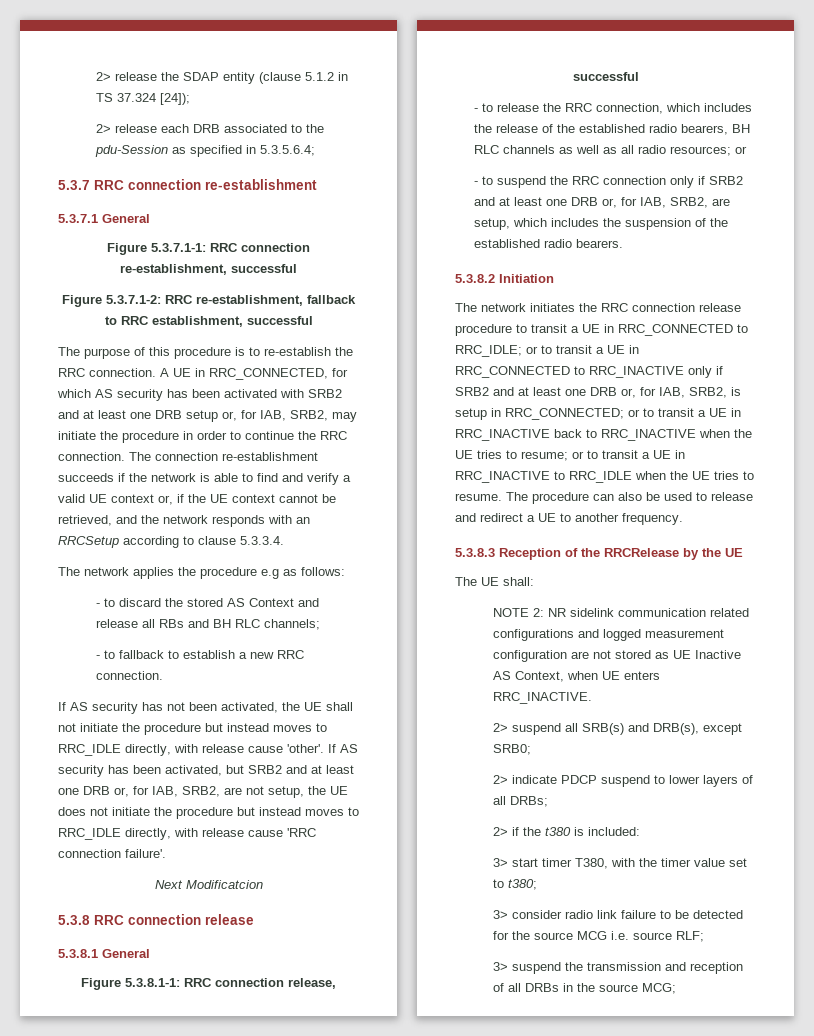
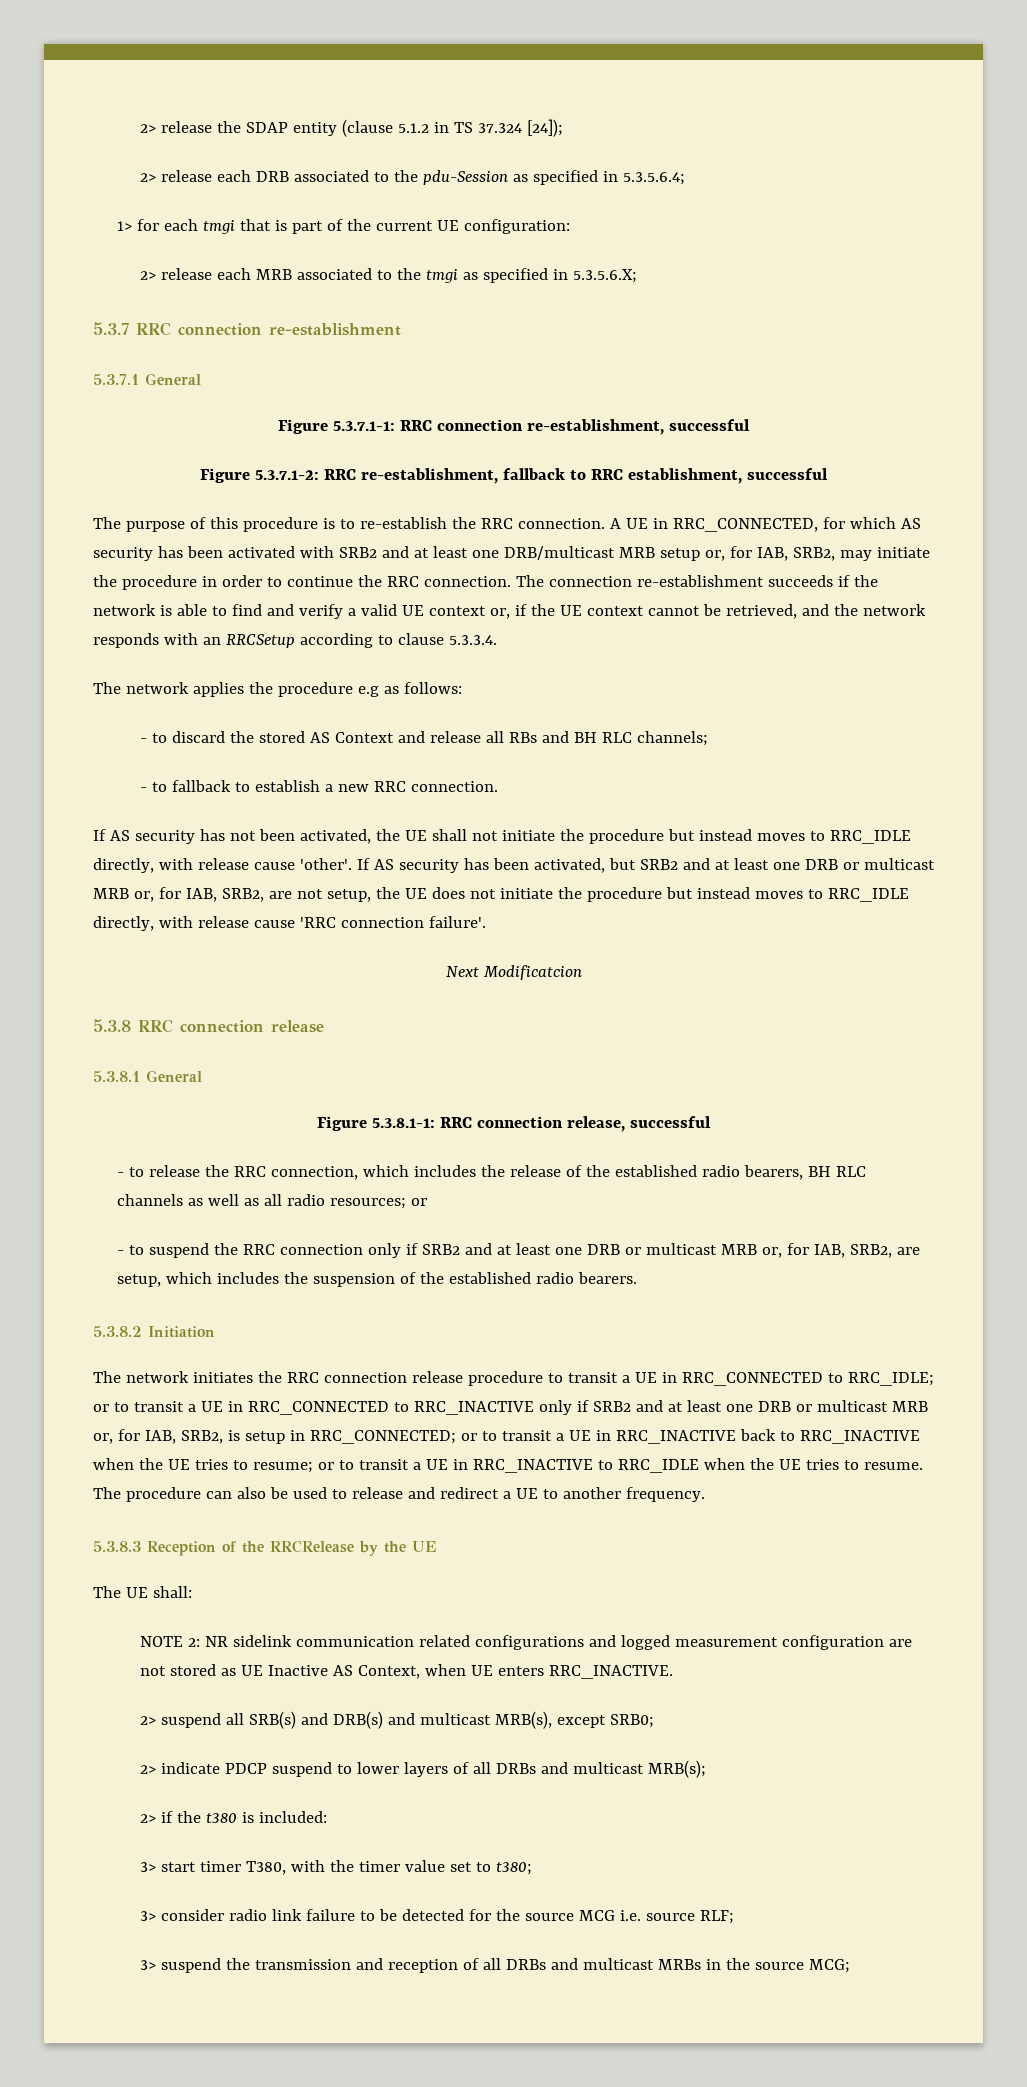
+ 1> for each tmgi that is part of the current UE configuration:
+ 2> release each MRB associated to the tmgi as specified in 5.3.5.6.X;
- A UE in RRC_CONNECTED, for which AS security has been activated with SRB2 and at least one DRB setup or, for IAB, SRB2, may initiate the procedure in order to continue the RRC connection.
+ A UE in RRC_CONNECTED, for which AS security has been activated with SRB2 and at least one DRB/multicast MRB setup or, for IAB, SRB2, may initiate the procedure in order to continue the RRC connection.
- If AS security has been activated, but SRB2 and at least one DRB or, for IAB, SRB2, are not setup, the UE does not initiate the procedure but instead moves to RRC_IDLE directly, with release cause 'RRC connection failure'.
+ If AS security has been activated, but SRB2 and at least one DRB or multicast MRB or, for IAB, SRB2, are not setup, the UE does not initiate the procedure but instead moves to RRC_IDLE directly, with release cause 'RRC connection failure'.
- - to suspend the RRC connection only if SRB2 and at least one DRB or, for IAB, SRB2, are setup, which includes the suspension of the established radio bearers.
+ - to suspend the RRC connection only if SRB2 and at least one DRB or multicast MRB or, for IAB, SRB2, are setup, which includes the suspension of the established radio bearers.
- or to transit a UE in RRC_CONNECTED to RRC_INACTIVE only if SRB2 and at least one DRB or, for IAB, SRB2, is setup in RRC_CONNECTED;
+ or to transit a UE in RRC_CONNECTED to RRC_INACTIVE only if SRB2 and at least one DRB or multicast MRB or, for IAB, SRB2, is setup in RRC_CONNECTED;
- 2> suspend all SRB(s) and DRB(s), except SRB0;
+ 2> suspend all SRB(s) and DRB(s) and multicast MRB(s), except SRB0;
- 2> indicate PDCP suspend to lower layers of all DRBs;
+ 2> indicate PDCP suspend to lower layers of all DRBs and multicast MRB(s);
- 3> suspend the transmission and reception of all DRBs in the source MCG;
+ 3> suspend the transmission and reception of all DRBs and multicast MRBs in the source MCG;

